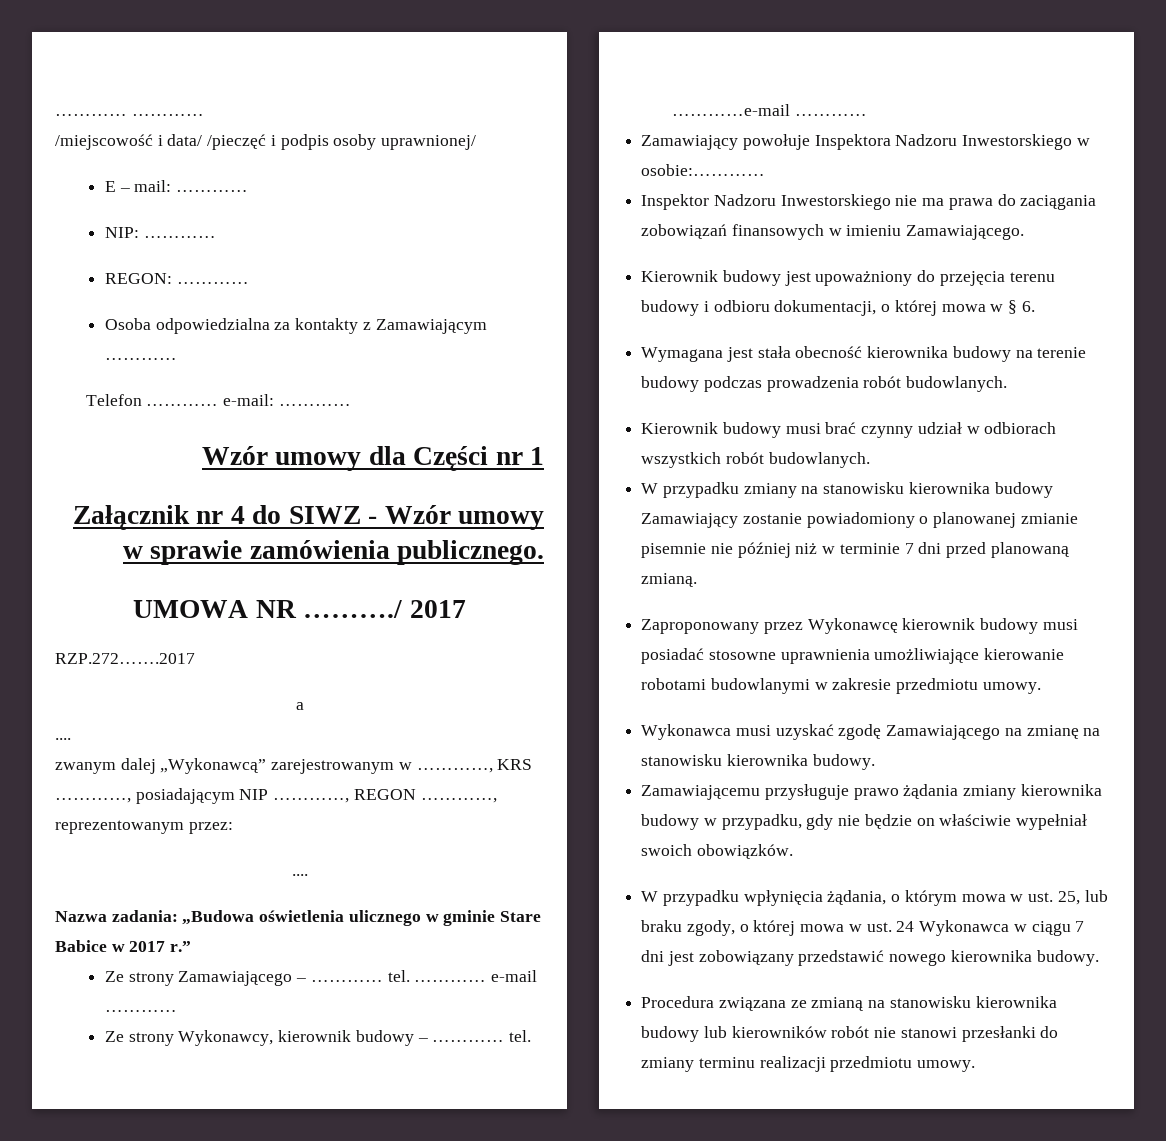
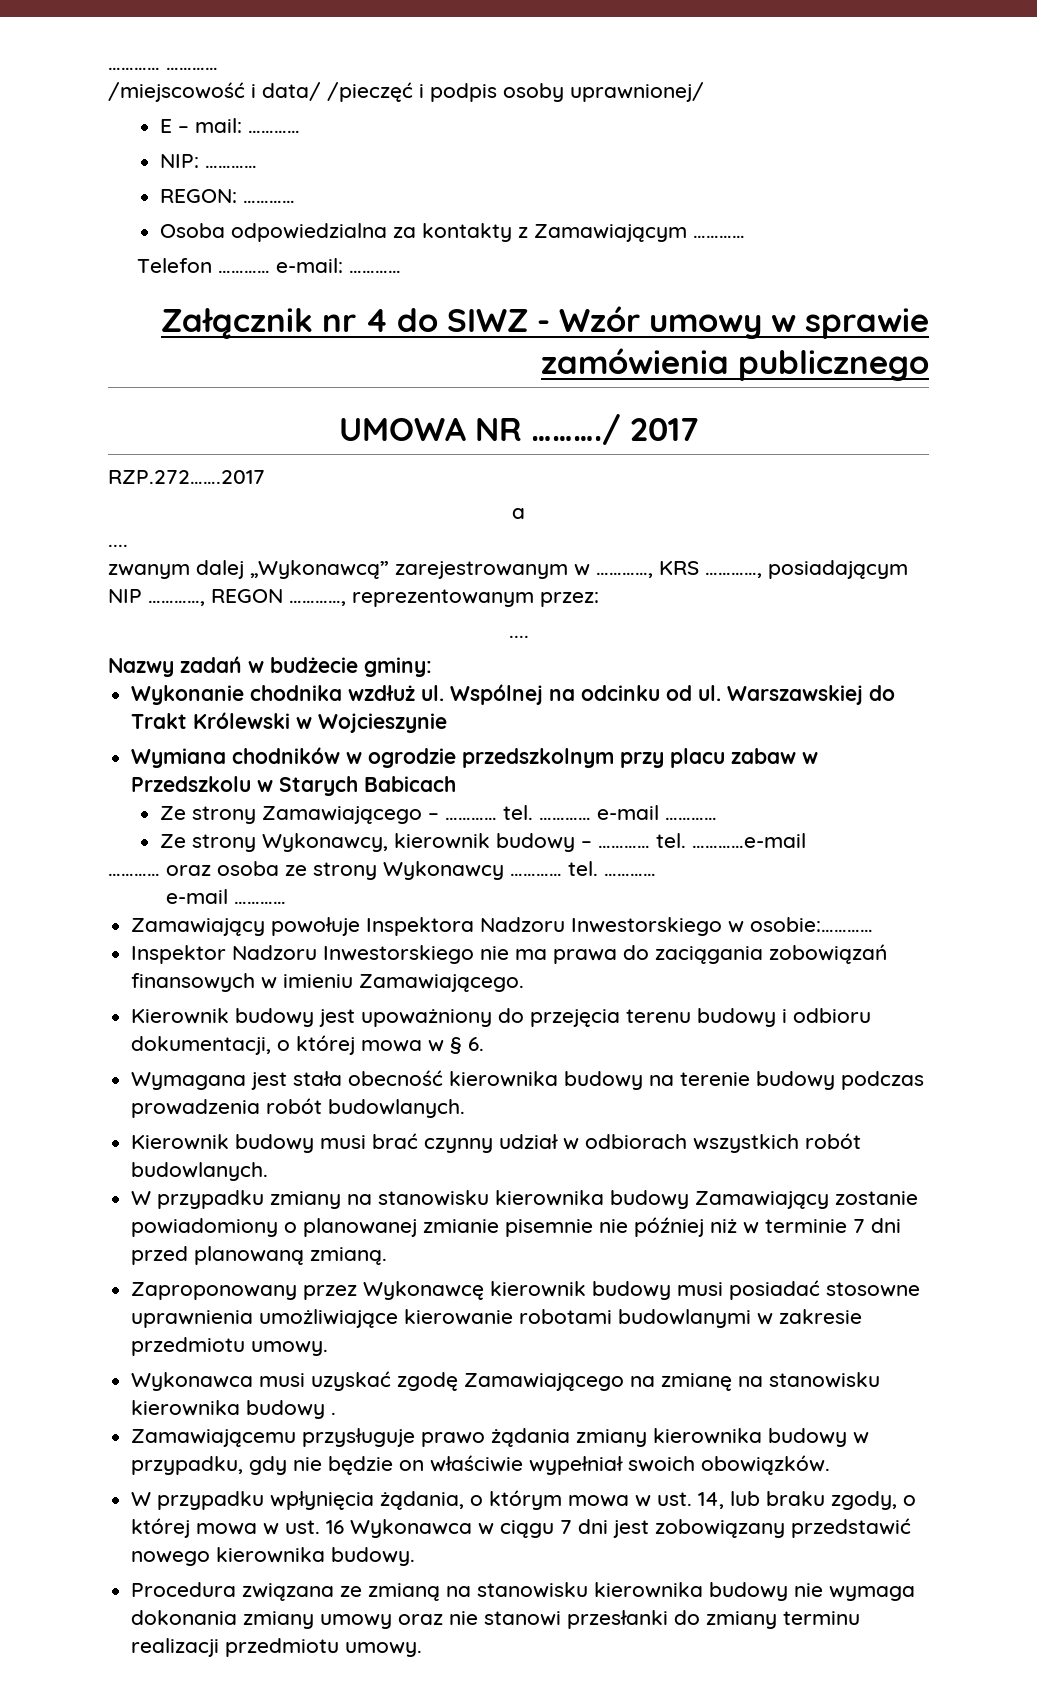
- Wzór umowy dla Części nr 1
- Załącznik nr 4 do SIWZ - Wzór umowy w sprawie zamówienia publicznego.
+ Załącznik nr 4 do SIWZ - Wzór umowy w sprawie zamówienia publicznego
- Nazwa zadania: „Budowa oświetlenia ulicznego w gminie Stare Babice w 2017 r.”
+ Nazwy zadań w budżecie gminy:
+ Wykonanie chodnika wzdłuż ul. Wspólnej na odcinku od ul. Warszawskiej do Trakt Królewski w Wojcieszynie
+ Wymiana chodników w ogrodzie przedszkolnym przy placu zabaw w Przedszkolu w Starych Babicach
- …………e-mail …………
+ …………e-mail
+ ………… oraz osoba ze strony Wykonawcy ………… tel. …………
+ e-mail …………
- Wykonawca musi uzyskać zgodę Zamawiającego na zmianę na stanowisku kierownika budowy.
+ Wykonawca musi uzyskać zgodę Zamawiającego na zmianę na stanowisku kierownika budowy .
- W przypadku wpłynięcia żądania, o którym mowa w ust. 25, lub braku zgody, o której mowa w ust. 24 Wykonawca w ciągu 7 dni jest zobowiązany przedstawić nowego kierownika budowy.
+ W przypadku wpłynięcia żądania, o którym mowa w ust. 14, lub braku zgody, o której mowa w ust. 16 Wykonawca w ciągu 7 dni jest zobowiązany przedstawić nowego kierownika budowy.
- Procedura związana ze zmianą na stanowisku kierownika budowy lub kierowników robót nie stanowi przesłanki do zmiany terminu realizacji przedmiotu umowy.
+ Procedura związana ze zmianą na stanowisku kierownika budowy nie wymaga dokonania zmiany umowy oraz nie stanowi przesłanki do zmiany terminu realizacji przedmiotu umowy.

